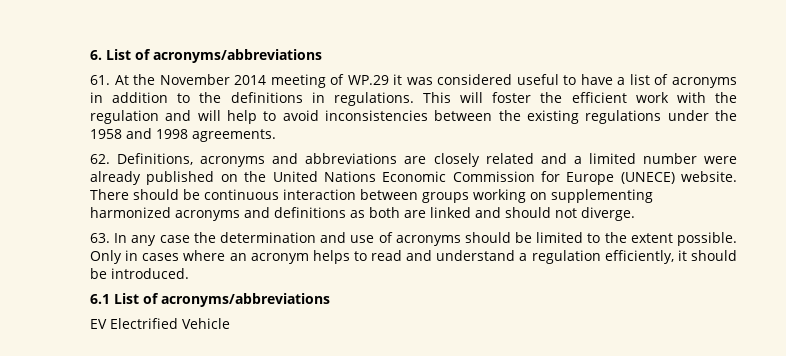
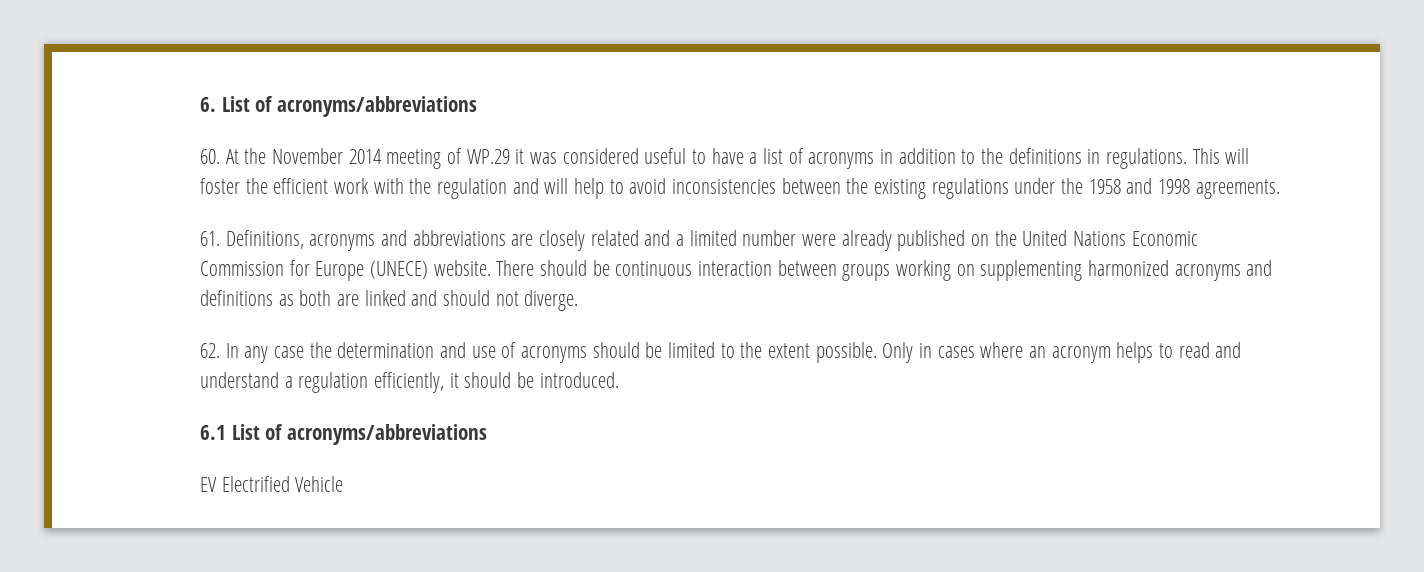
- 61. At the November 2014 meeting of WP.29 it was considered useful to have a list of acronyms in addition to the definitions in regulations.
+ 60. At the November 2014 meeting of WP.29 it was considered useful to have a list of acronyms in addition to the definitions in regulations.
- 62. Definitions, acronyms and abbreviations are closely related and a limited number were already published on the United Nations Economic Commission for Europe (UNECE) website.
+ 61. Definitions, acronyms and abbreviations are closely related and a limited number were already published on the United Nations Economic Commission for Europe (UNECE) website.
- 63. In any case the determination and use of acronyms should be limited to the extent possible.
+ 62. In any case the determination and use of acronyms should be limited to the extent possible.

